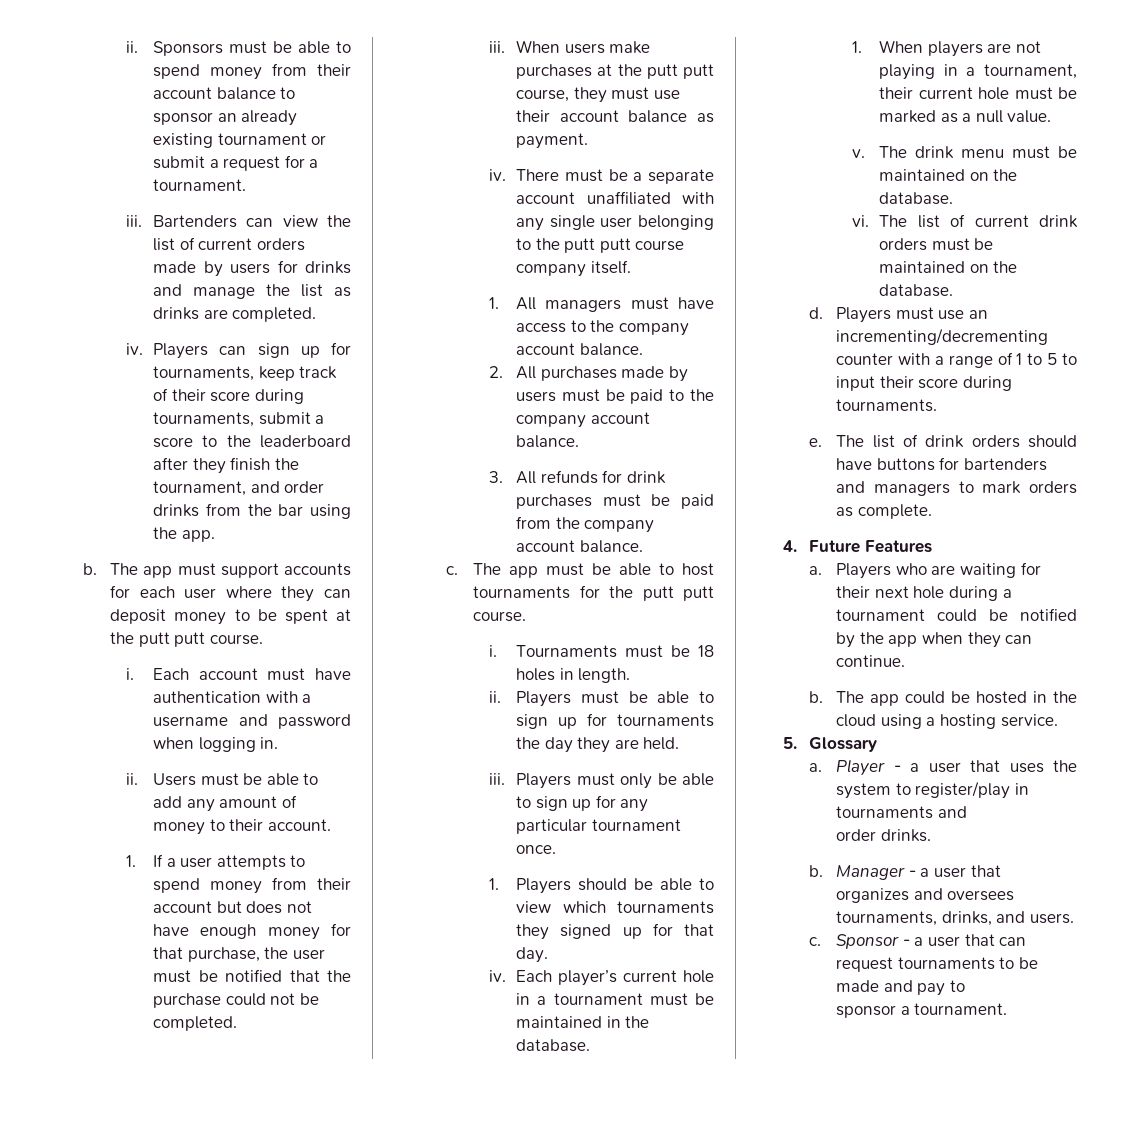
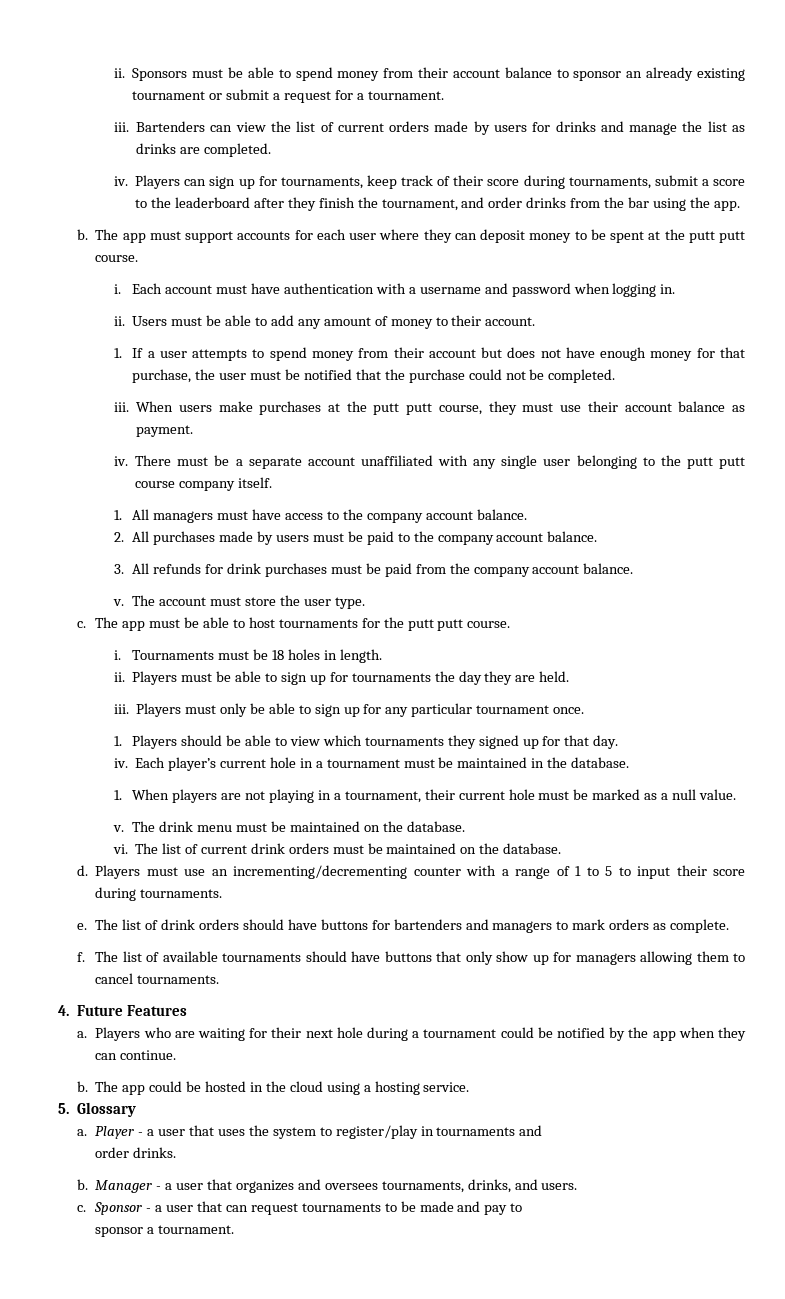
+ v. The account must store the user type.
+ f. The list of available tournaments should have buttons that only show up for managers allowing them to cancel tournaments.

